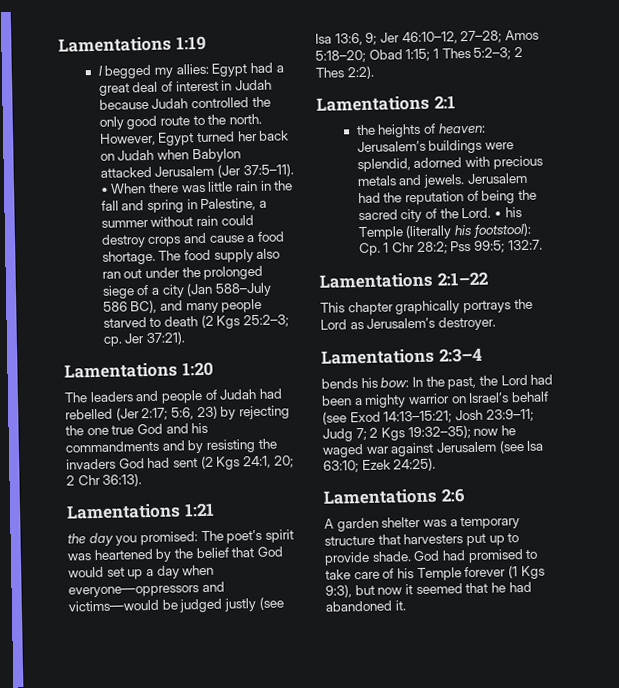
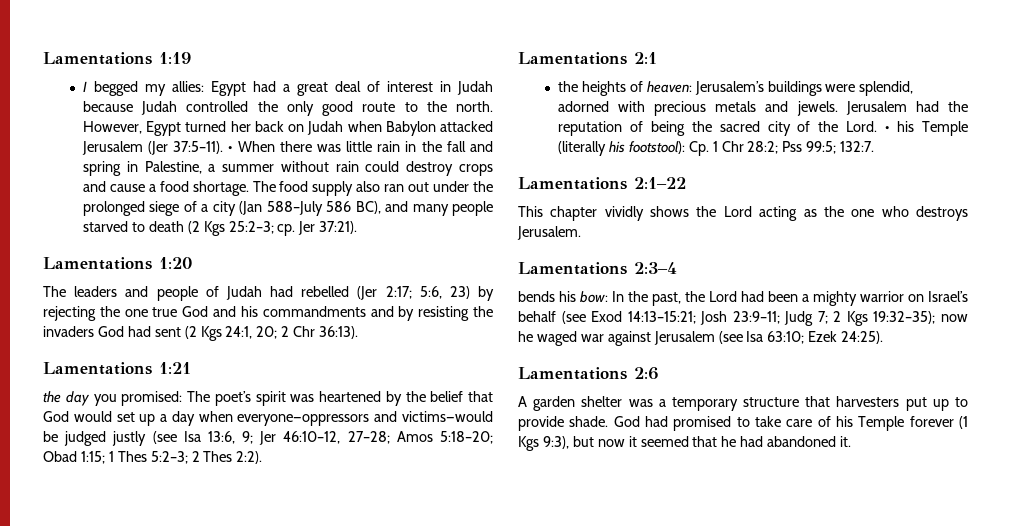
- This chapter graphically portrays the Lord as Jerusalem’s destroyer.
+ This chapter vividly shows the Lord acting as the one who destroys Jerusalem.

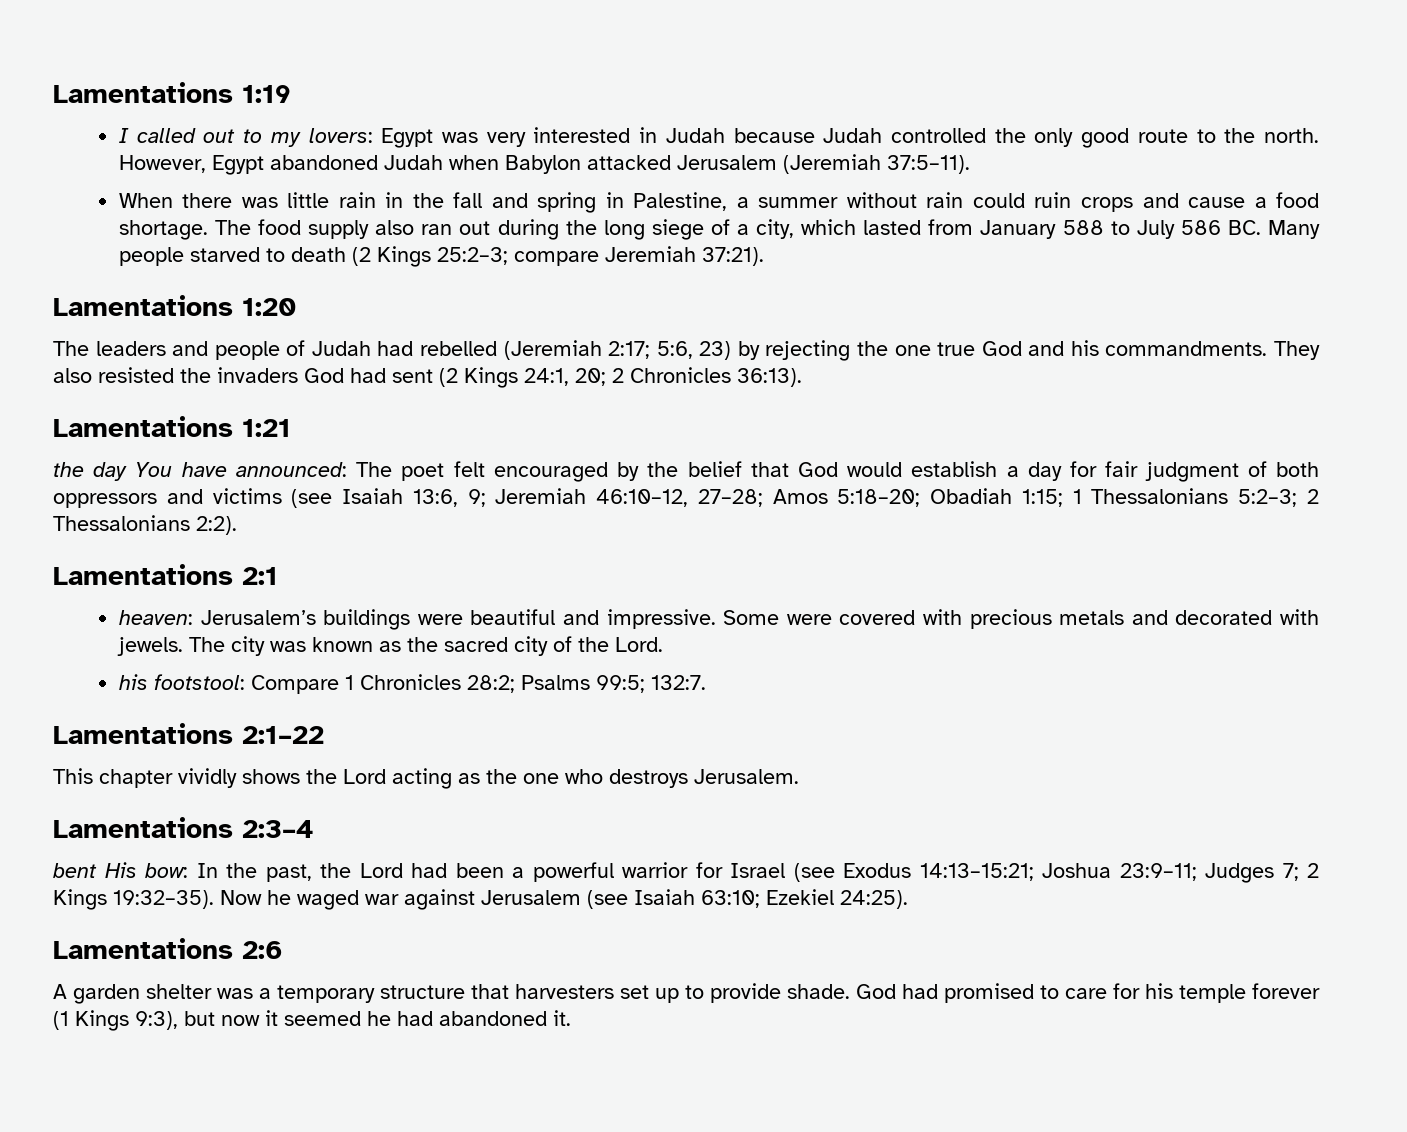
- I begged my allies: Egypt had a great deal of interest in Judah because Judah controlled the only good route to the north.
+ I called out to my lovers: Egypt was very interested in Judah because Judah controlled the only good route to the north.
- However, Egypt turned her back on Judah when Babylon attacked Jerusalem (Jer 37:5–11). • When there was little rain in the fall and spring in Palestine, a summer without rain could destroy crops and cause a food shortage.
+ However, Egypt abandoned Judah when Babylon attacked Jerusalem (Jeremiah 37:5–11).
+ When there was little rain in the fall and spring in Palestine, a summer without rain could ruin crops and cause a food shortage.
- The food supply also ran out under the prolonged siege of a city (Jan 588–July 586 BC), and many people starved to death (2 Kgs 25:2–3; cp. Jer 37:21).
+ The food supply also ran out during the long siege of a city, which lasted from January 588 to July 586 BC. Many people starved to death (2 Kings 25:2–3; compare Jeremiah 37:21).
- The leaders and people of Judah had rebelled (Jer 2:17; 5:6, 23) by rejecting the one true God and his commandments and by resisting the invaders God had sent (2 Kgs 24:1, 20; 2 Chr 36:13).
+ The leaders and people of Judah had rebelled (Jeremiah 2:17; 5:6, 23) by rejecting the one true God and his commandments. They also resisted the invaders God had sent (2 Kings 24:1, 20; 2 Chronicles 36:13).
- the day you promised: The poet’s spirit was heartened by the belief that God would set up a day when everyone—oppressors and victims—would be judged justly (see Isa 13:6, 9; Jer 46:10–12, 27–28; Amos 5:18–20; Obad 1:15; 1 Thes 5:2–3; 2 Thes 2:2).
+ the day You have announced: The poet felt encouraged by the belief that God would establish a day for fair judgment of both oppressors and victims (see Isaiah 13:6, 9; Jeremiah 46:10–12, 27–28; Amos 5:18–20; Obadiah 1:15; 1 Thessalonians 5:2–3; 2 Thessalonians 2:2).
- the heights of heaven: Jerusalem’s buildings were splendid, adorned with precious metals and jewels. Jerusalem had the reputation of being the sacred city of the Lord. • his Temple (literally his footstool): Cp. 1 Chr 28:2; Pss 99:5; 132:7.
+ heaven: Jerusalem’s buildings were beautiful and impressive. Some were covered with precious metals and decorated with jewels. The city was known as the sacred city of the Lord.
+ his footstool: Compare 1 Chronicles 28:2; Psalms 99:5; 132:7.
- bends his bow: In the past, the Lord had been a mighty warrior on Israel’s behalf (see Exod 14:13–15:21; Josh 23:9–11; Judg 7; 2 Kgs 19:32–35); now he waged war against Jerusalem (see Isa 63:10; Ezek 24:25).
+ bent His bow: In the past, the Lord had been a powerful warrior for Israel (see Exodus 14:13–15:21; Joshua 23:9–11; Judges 7; 2 Kings 19:32–35). Now he waged war against Jerusalem (see Isaiah 63:10; Ezekiel 24:25).
- A garden shelter was a temporary structure that harvesters put up to provide shade.
+ A garden shelter was a temporary structure that harvesters set up to provide shade.
- God had promised to take care of his Temple forever (1 Kgs 9:3), but now it seemed that he had abandoned it.
+ God had promised to care for his temple forever (1 Kings 9:3), but now it seemed he had abandoned it.

